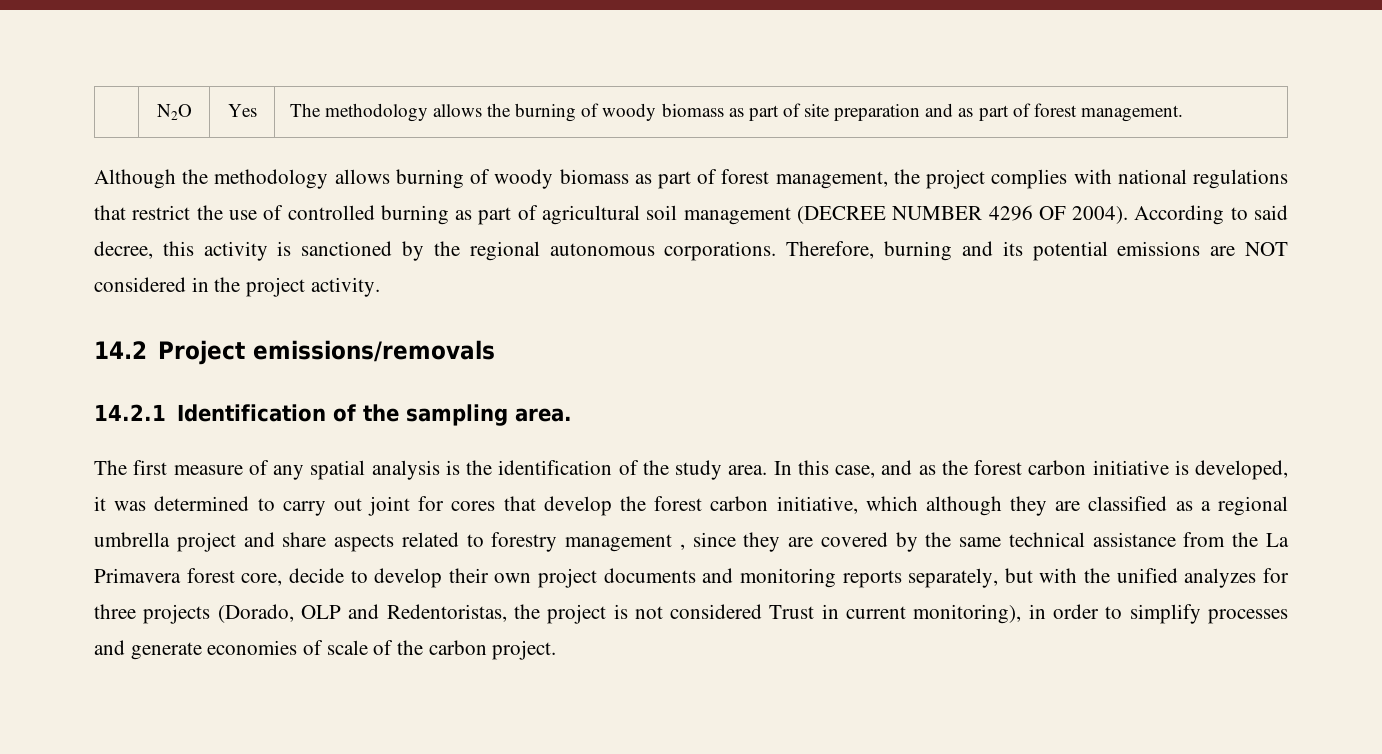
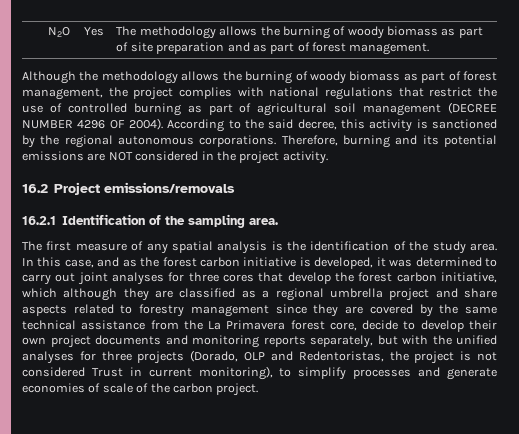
- Although the methodology allows burning of woody biomass as part of forest management, the project complies with national regulations that restrict the use of controlled burning as part of agricultural soil management (DECREE NUMBER 4296 OF 2004).
+ Although the methodology allows the burning of woody biomass as part of forest management, the project complies with national regulations that restrict the use of controlled burning as part of agricultural soil management (DECREE NUMBER 4296 OF 2004).
- According to said decree, this activity is sanctioned by the regional autonomous corporations.
+ According to the said decree, this activity is sanctioned by the regional autonomous corporations.
- 14.2 Project emissions/removals
+ 16.2 Project emissions/removals
- 14.2.1 Identification of the sampling area.
+ 16.2.1 Identification of the sampling area.
- In this case, and as the forest carbon initiative is developed, it was determined to carry out joint for cores that develop the forest carbon initiative, which although they are classified as a regional umbrella project and share aspects related to forestry management , since they are covered by the same technical assistance from the La Primavera forest core, decide to develop their own project documents and monitoring reports separately, but with the unified analyzes for three projects (Dorado, OLP and Redentoristas, the project is not considered Trust in current monitoring), in order to simplify processes and generate economies of scale of the carbon project.
+ In this case, and as the forest carbon initiative is developed, it was determined to carry out joint analyses for three cores that develop the forest carbon initiative, which although they are classified as a regional umbrella project and share aspects related to forestry management since they are covered by the same technical assistance from the La Primavera forest core, decide to develop their own project documents and monitoring reports separately, but with the unified analyses for three projects (Dorado, OLP and Redentoristas, the project is not considered Trust in current monitoring), to simplify processes and generate economies of scale of the carbon project.

